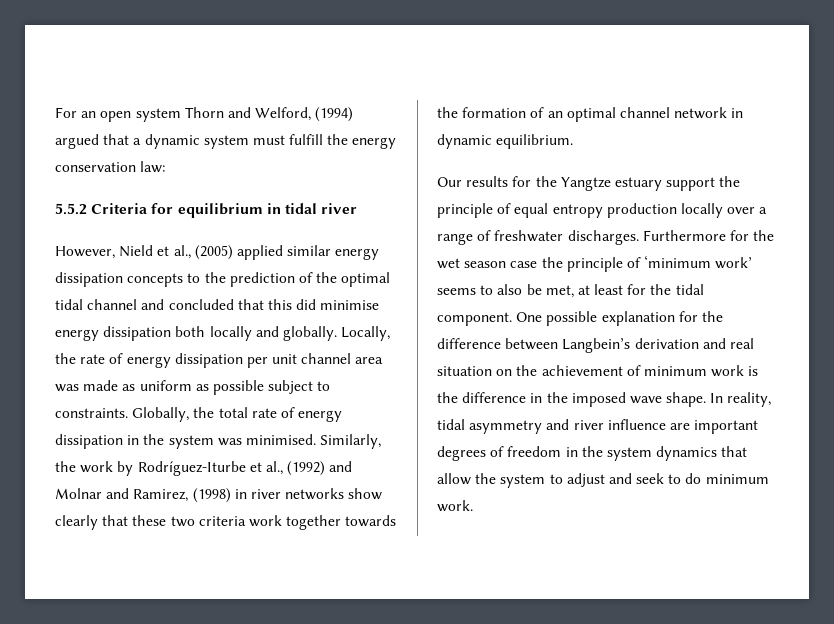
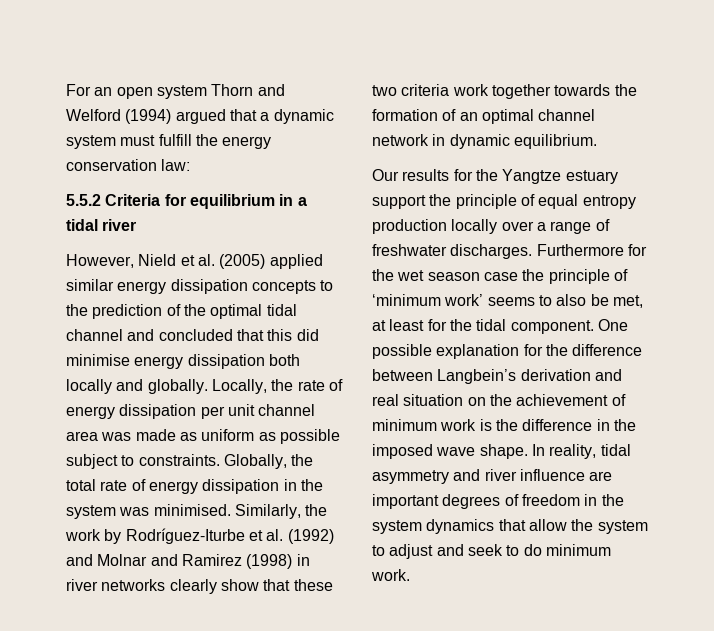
- For an open system Thorn and Welford, (1994) argued that a dynamic system must fulfill the energy conservation law:
+ For an open system Thorn and Welford (1994) argued that a dynamic system must fulfill the energy conservation law:
- 5.5.2 Criteria for equilibrium in tidal river
+ 5.5.2 Criteria for equilibrium in a tidal river
- However, Nield et al., (2005) applied similar energy dissipation concepts to the prediction of the optimal tidal channel and concluded that this did minimise energy dissipation both locally and globally.
+ However, Nield et al. (2005) applied similar energy dissipation concepts to the prediction of the optimal tidal channel and concluded that this did minimise energy dissipation both locally and globally.
- Similarly, the work by Rodríguez-Iturbe et al., (1992) and Molnar and Ramirez, (1998) in river networks show clearly that these two criteria work together towards the formation of an optimal channel network in dynamic equilibrium.
+ Similarly, the work by Rodríguez-Iturbe et al. (1992) and Molnar and Ramirez (1998) in river networks clearly show that these two criteria work together towards the formation of an optimal channel network in dynamic equilibrium.

